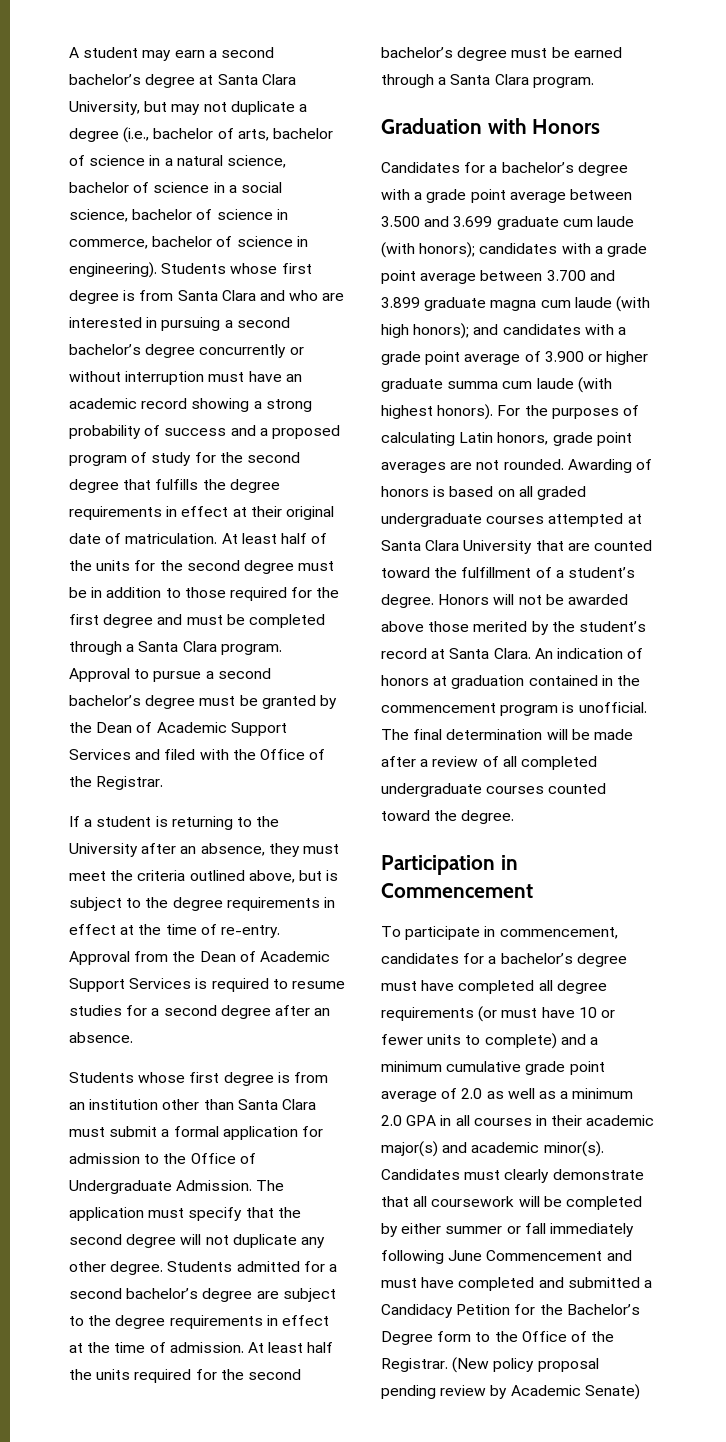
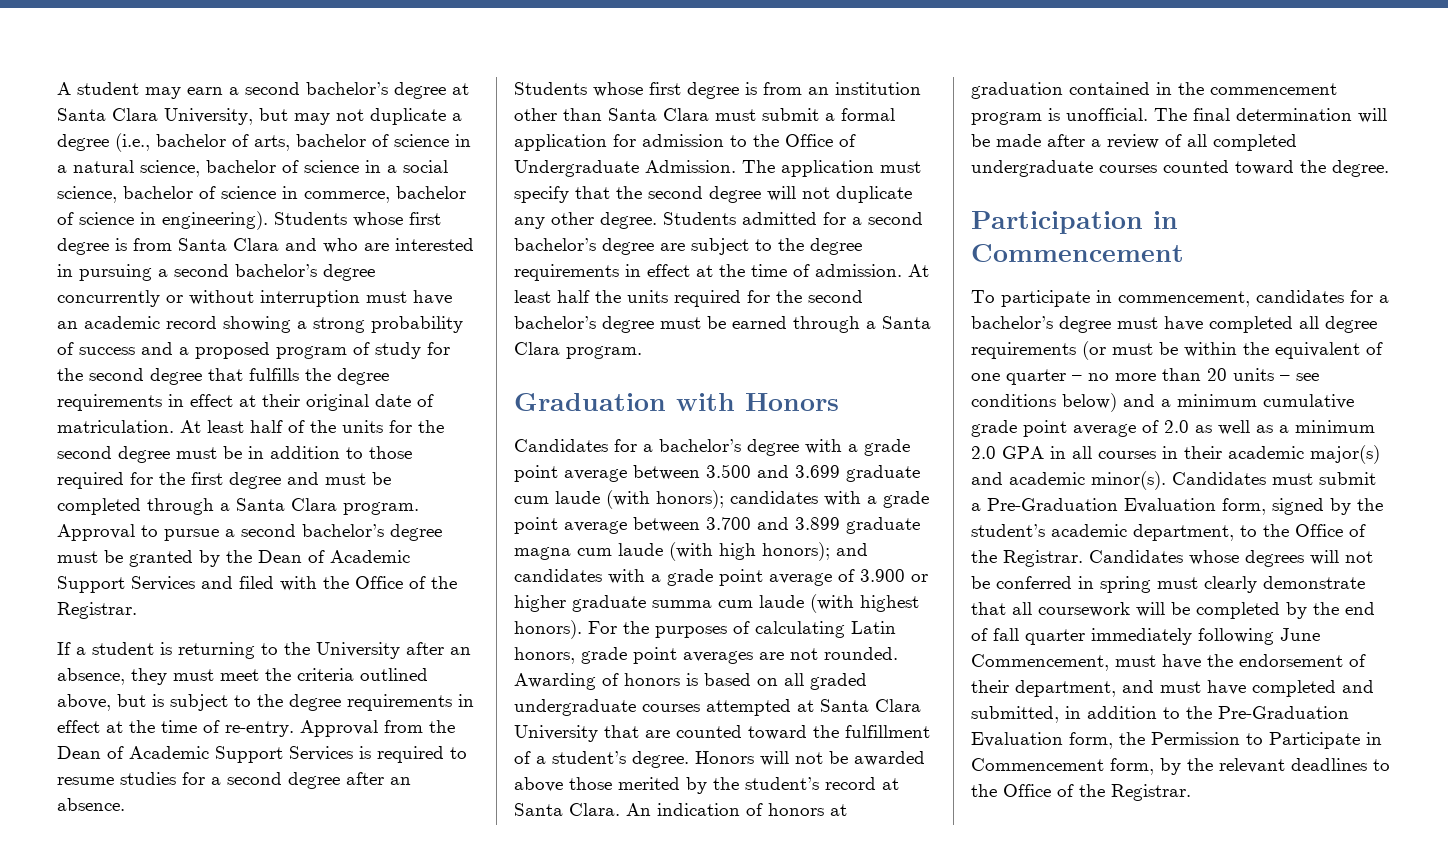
- To participate in commencement, candidates for a bachelor’s degree must have completed all degree requirements (or must have 10 or fewer units to complete) and a minimum cumulative grade point average of 2.0 as well as a minimum 2.0 GPA in all courses in their academic major(s) and academic minor(s).
+ To participate in commencement, candidates for a bachelor’s degree must have completed all degree requirements (or must be within the equivalent of one quarter – no more than 20 units – see conditions below) and a minimum cumulative grade point average of 2.0 as well as a minimum 2.0 GPA in all courses in their academic major(s) and academic minor(s).
- Candidates must clearly demonstrate that all coursework will be completed by either summer or fall immediately following June Commencement and must have completed and submitted a Candidacy Petition for the Bachelor’s Degree form to the Office of the Registrar. (New policy proposal pending review by Academic Senate)
+ Candidates must submit a Pre-Graduation Evaluation form, signed by the student’s academic department, to the Office of the Registrar. Candidates whose degrees will not be conferred in spring must clearly demonstrate that all coursework will be completed by the end of fall quarter immediately following June Commencement, must have the endorsement of their department, and must have completed and submitted, in addition to the Pre-Graduation Evaluation form, the Permission to Participate in Commencement form, by the relevant deadlines to the Office of the Registrar.

